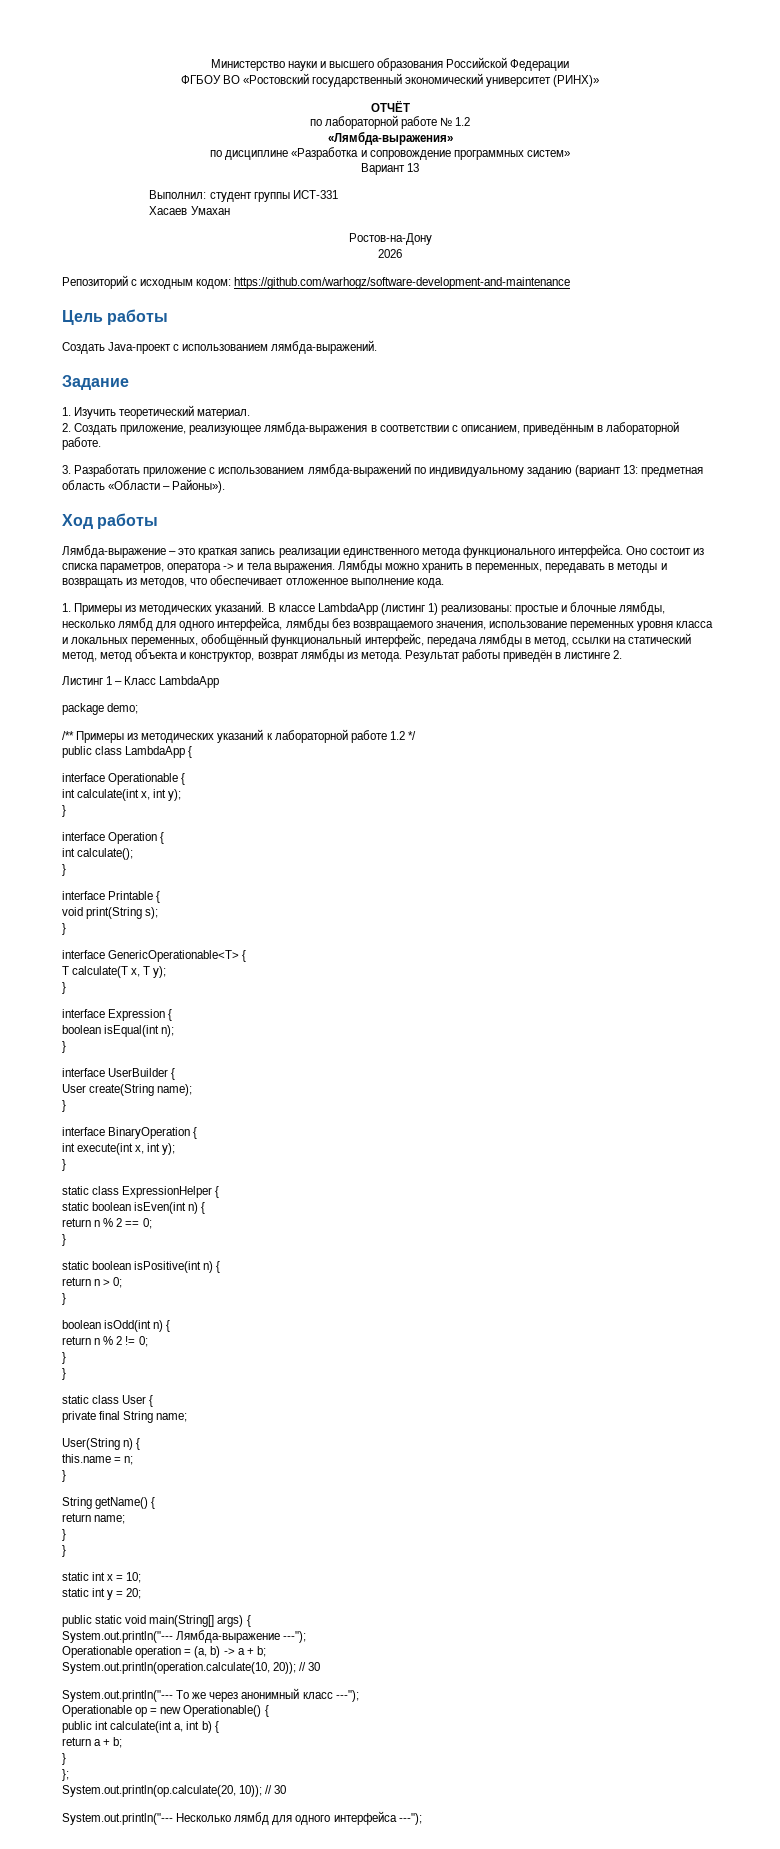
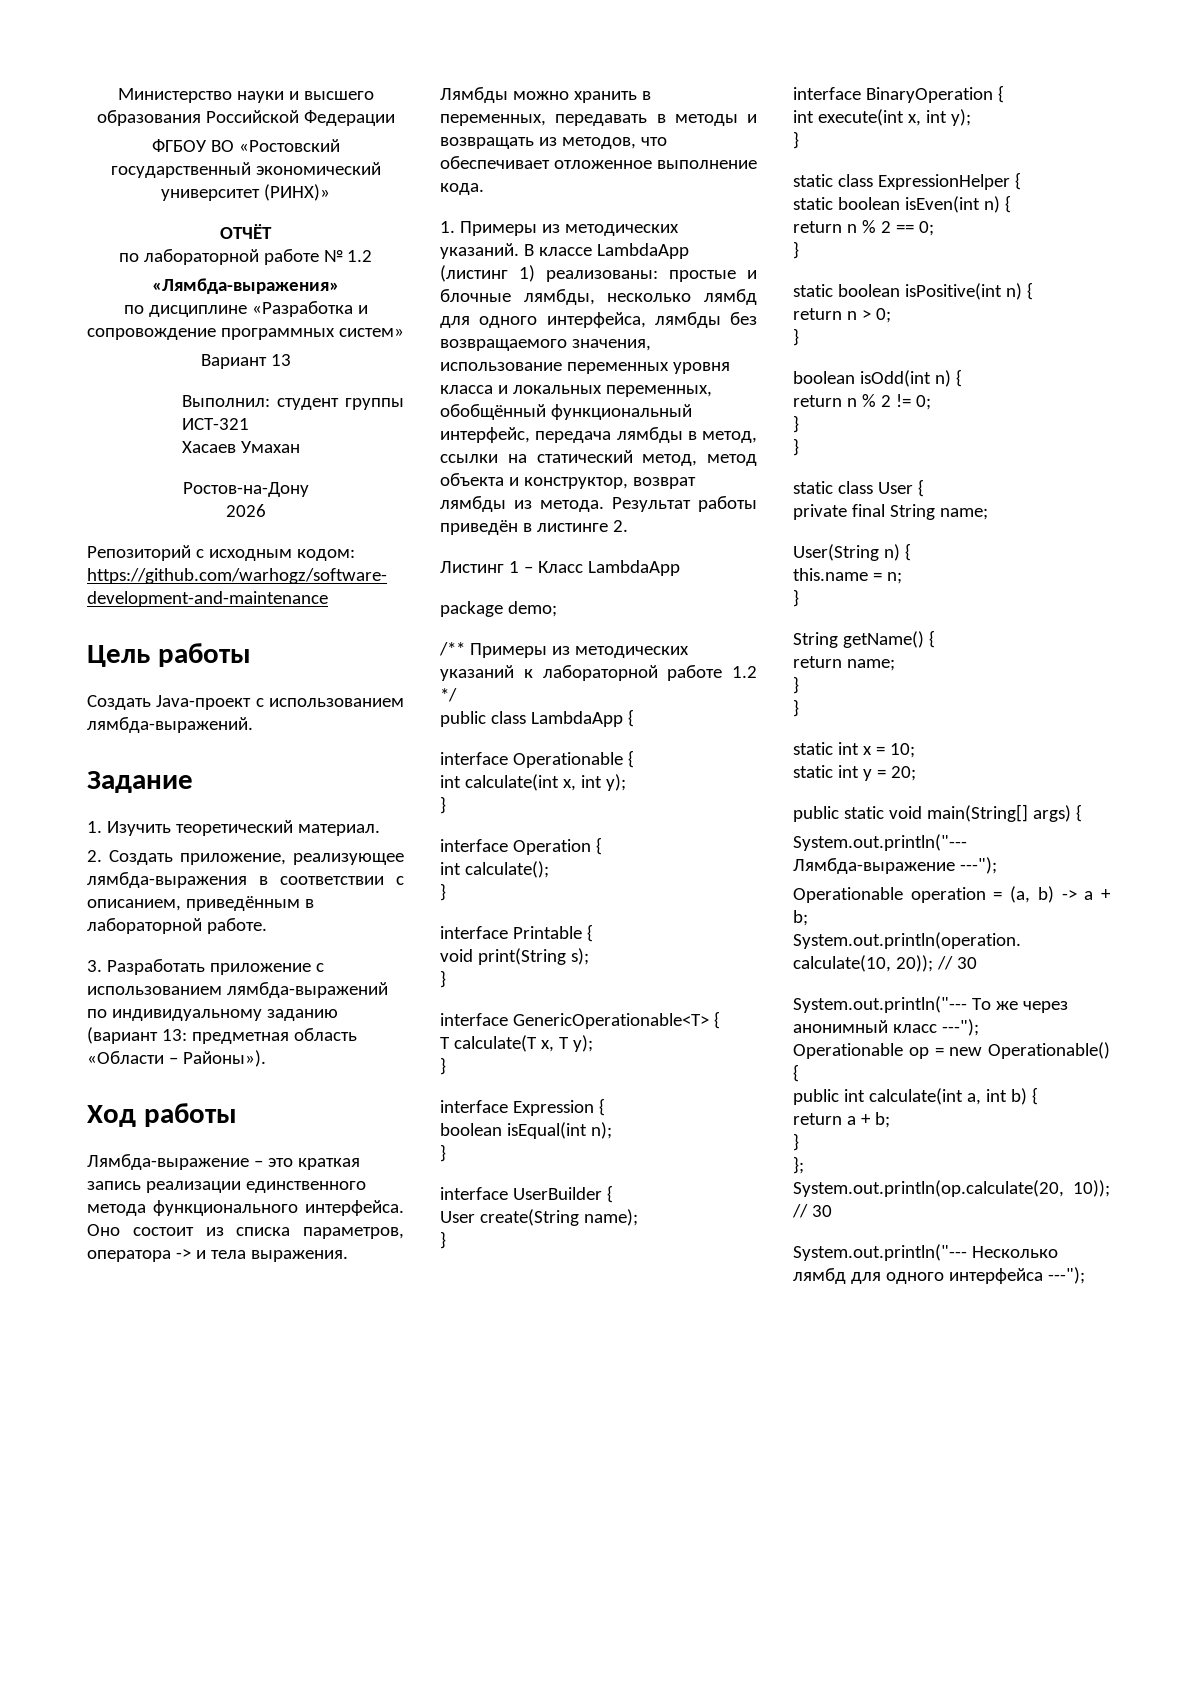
- Выполнил: студент группы ИСТ-331
+ Выполнил: студент группы ИСТ-321

